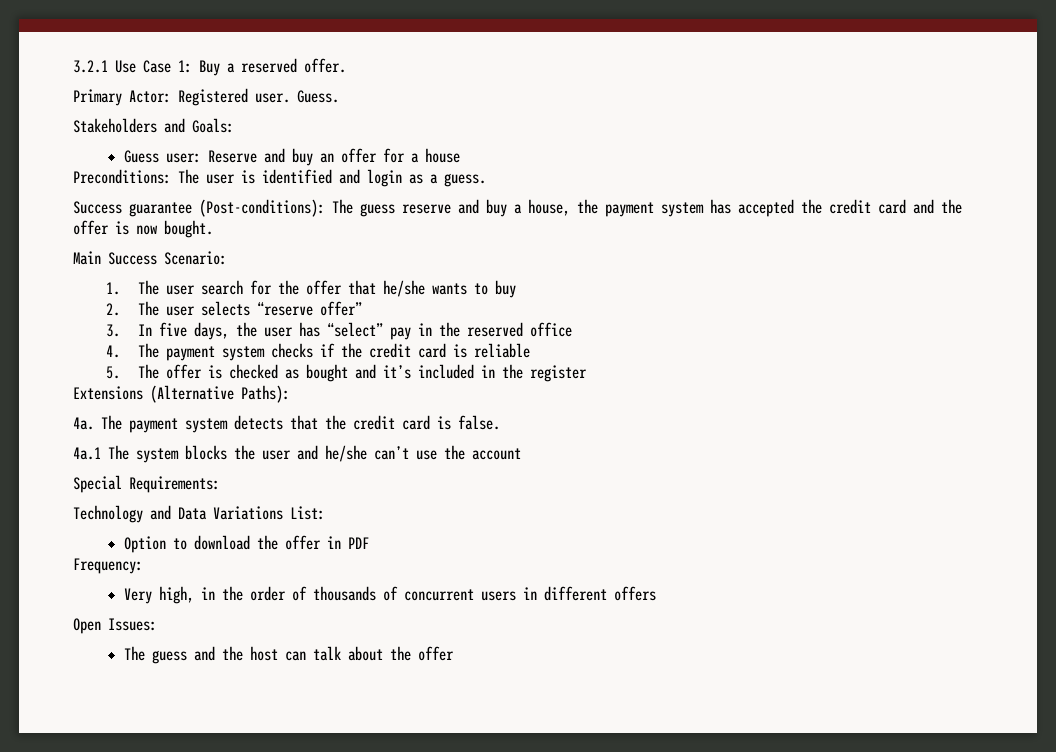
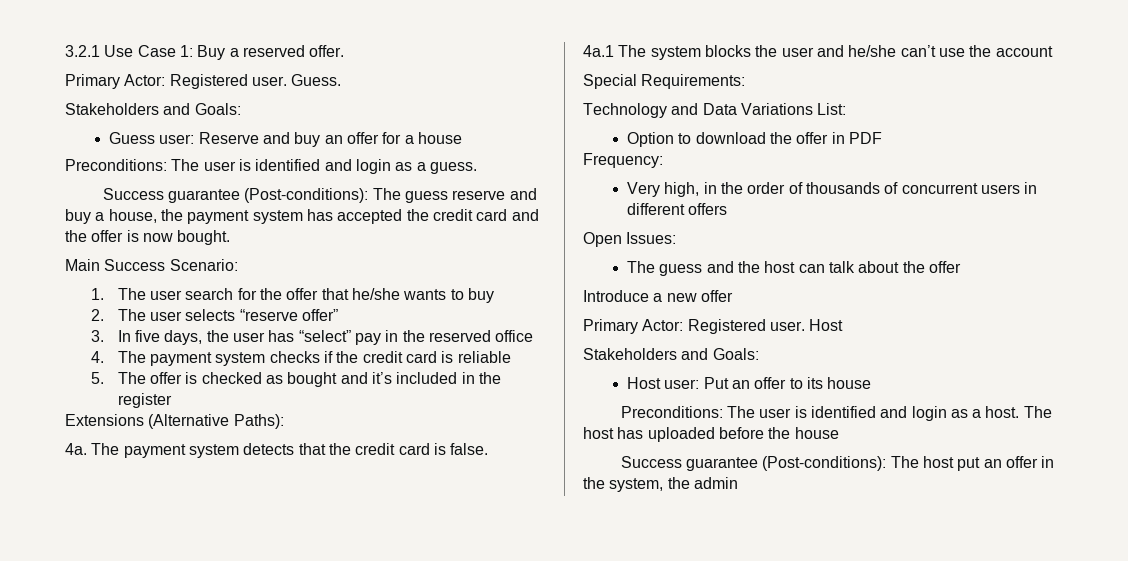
+ Introduce a new offer
+ Primary Actor: Registered user. Host
+ Stakeholders and Goals:
+ Host user: Put an offer to its house
+ Preconditions: The user is identified and login as a host. The host has uploaded before the house
+ Success guarantee (Post-conditions): The host put an offer in the system, the admin

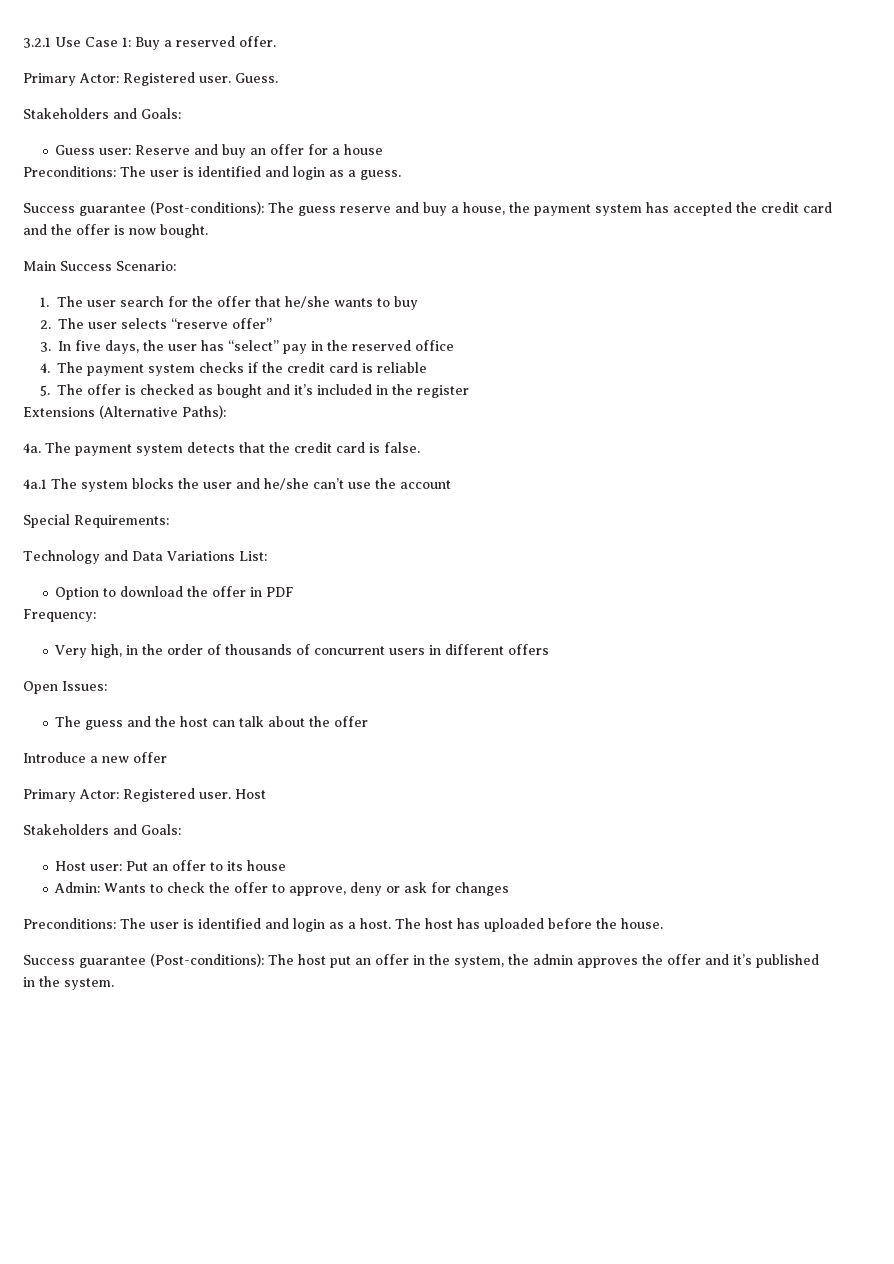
+ Admin: Wants to check the offer to approve, deny or ask for changes
- The host has uploaded before the house
+ The host has uploaded before the house.
- Success guarantee (Post-conditions): The host put an offer in the system, the admin
+ Success guarantee (Post-conditions): The host put an offer in the system, the admin approves the offer and it’s published in the system.

